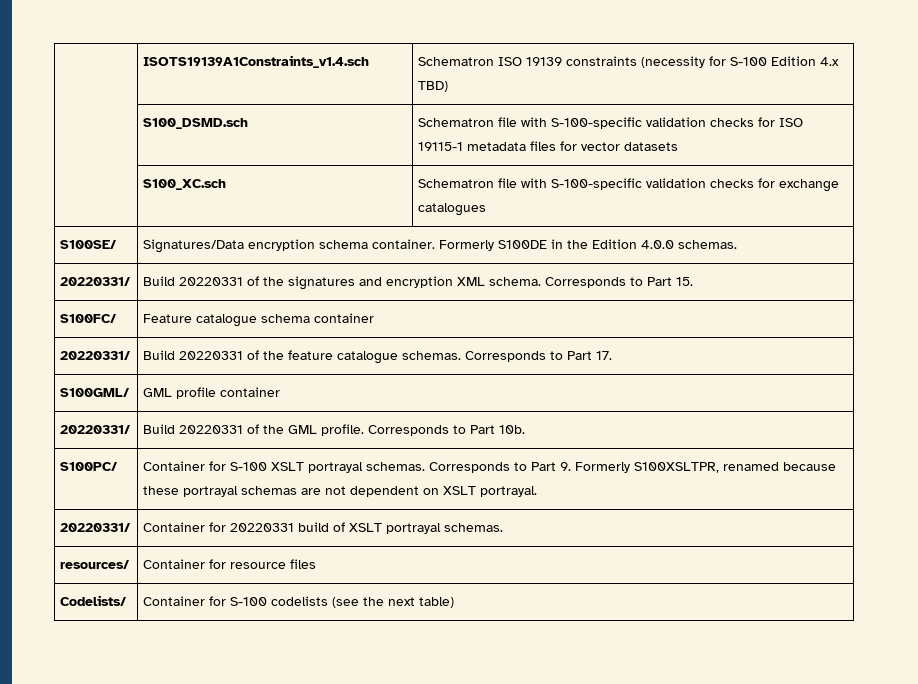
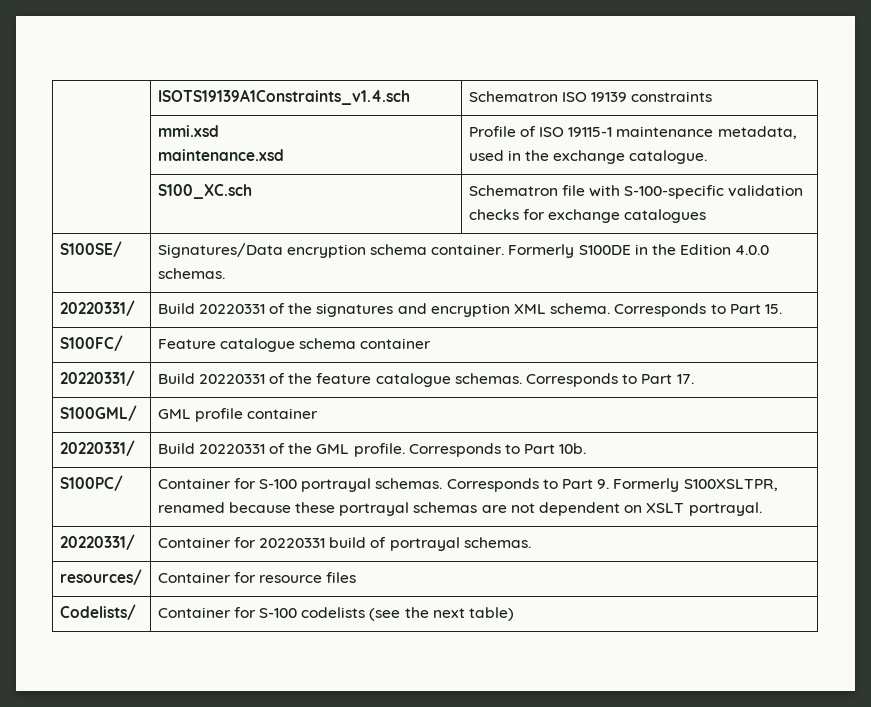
- | ISOTS19139A1Constraints_v1.4.sch | Schematron ISO 19139 constraints (necessity for S-100 Edition 4.x TBD)
- | S100_DSMD.sch | Schematron file with S-100-specific validation checks for ISO 19115-1 metadata files for vector datasets
+ | ISOTS19139A1Constraints_v1.4.sch | Schematron ISO 19139 constraints
+ | mmi.xsd
+ maintenance.xsd | Profile of ISO 19115-1 maintenance metadata, used in the exchange catalogue.
- S100PC/ | Container for S-100 XSLT portrayal schemas. Corresponds to Part 9. Formerly S100XSLTPR, renamed because these portrayal schemas are not dependent on XSLT portrayal.
+ S100PC/ | Container for S-100 portrayal schemas. Corresponds to Part 9. Formerly S100XSLTPR, renamed because these portrayal schemas are not dependent on XSLT portrayal.
- 20220331/ | Container for 20220331 build of XSLT portrayal schemas.
+ 20220331/ | Container for 20220331 build of portrayal schemas.

